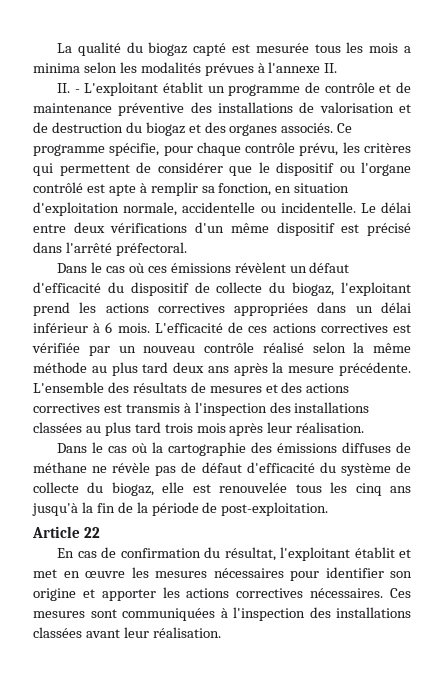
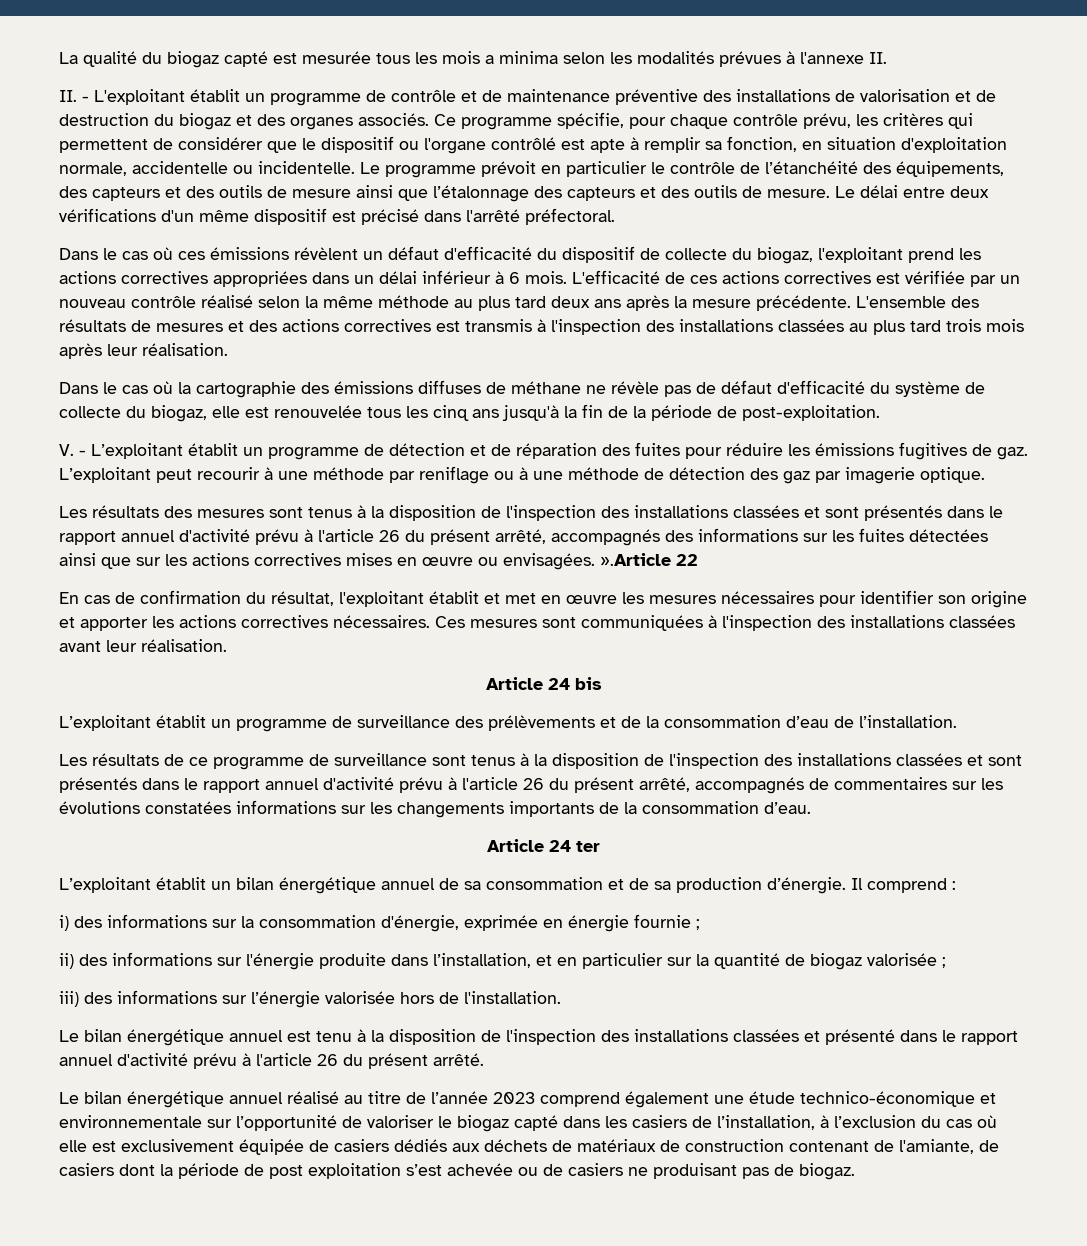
- Le délai entre deux vérifications d'un même dispositif est précisé dans l'arrêté préfectoral.
+ Le programme prévoit en particulier le contrôle de l’étanchéité des équipements, des capteurs et des outils de mesure ainsi que l’étalonnage des capteurs et des outils de mesure. Le délai entre deux vérifications d'un même dispositif est précisé dans l'arrêté préfectoral.
- Article 22
+ V. - L’exploitant établit un programme de détection et de réparation des fuites pour réduire les émissions fugitives de gaz. L’exploitant peut recourir à une méthode par reniflage ou à une méthode de détection des gaz par imagerie optique.
+ Les résultats des mesures sont tenus à la disposition de l'inspection des installations classées et sont présentés dans le rapport annuel d'activité prévu à l'article 26 du présent arrêté, accompagnés des informations sur les fuites détectées ainsi que sur les actions correctives mises en œuvre ou envisagées. ».Article 22
+ Article 24 bis
+ L’exploitant établit un programme de surveillance des prélèvements et de la consommation d’eau de l’installation.
+ Les résultats de ce programme de surveillance sont tenus à la disposition de l'inspection des installations classées et sont présentés dans le rapport annuel d'activité prévu à l'article 26 du présent arrêté, accompagnés de commentaires sur les évolutions constatées informations sur les changements importants de la consommation d’eau.
+ Article 24 ter
+ L’exploitant établit un bilan énergétique annuel de sa consommation et de sa production d’énergie. Il comprend :
+ i) des informations sur la consommation d'énergie, exprimée en énergie fournie ;
+ ii) des informations sur l'énergie produite dans l’installation, et en particulier sur la quantité de biogaz valorisée ;
+ iii) des informations sur l’énergie valorisée hors de l'installation.
+ Le bilan énergétique annuel est tenu à la disposition de l'inspection des installations classées et présenté dans le rapport annuel d'activité prévu à l'article 26 du présent arrêté.
+ Le bilan énergétique annuel réalisé au titre de l’année 2023 comprend également une étude technico-économique et environnementale sur l’opportunité de valoriser le biogaz capté dans les casiers de l’installation, à l’exclusion du cas où elle est exclusivement équipée de casiers dédiés aux déchets de matériaux de construction contenant de l'amiante, de casiers dont la période de post exploitation s’est achevée ou de casiers ne produisant pas de biogaz.

